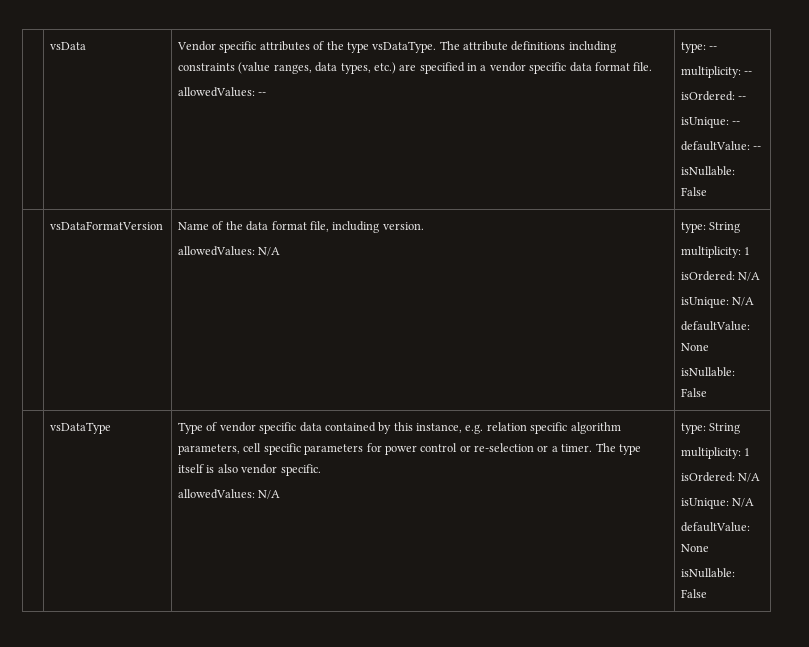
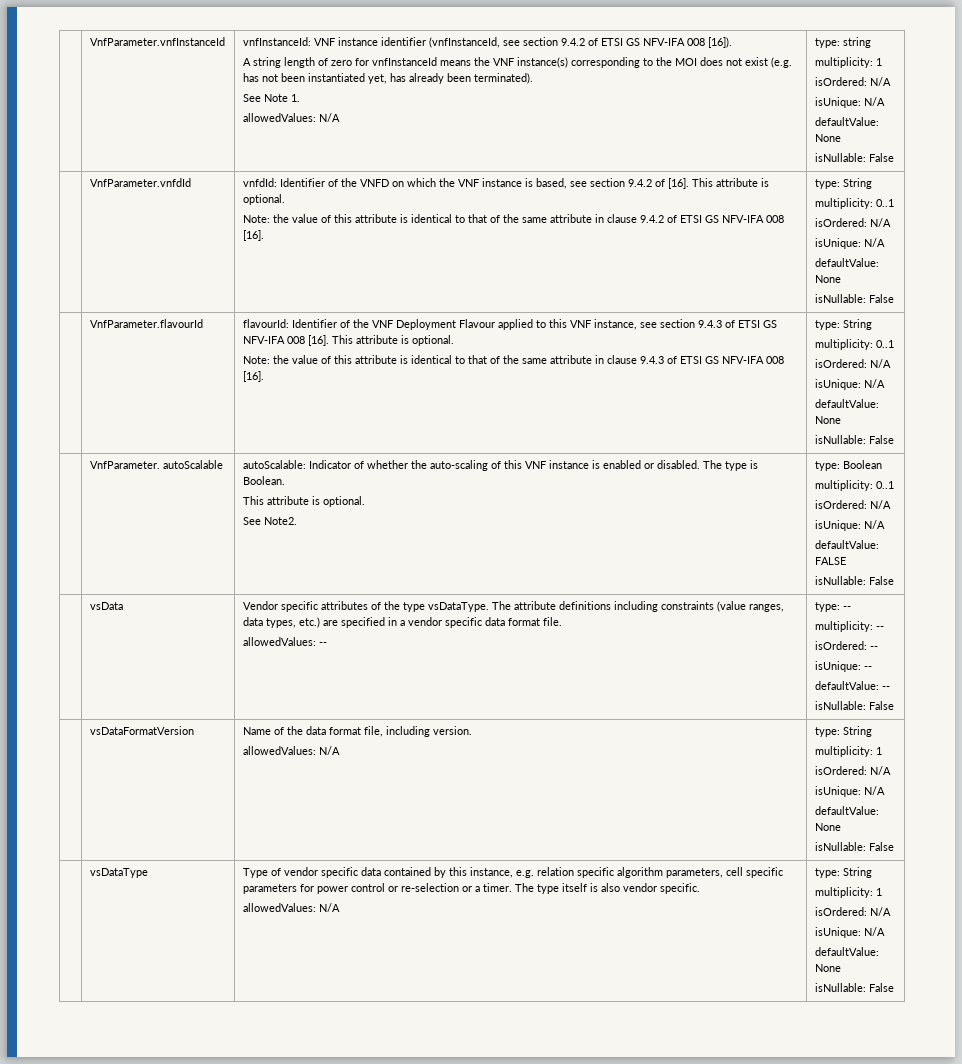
+ VnfParameter.vnfInstanceId | vnfInstanceId: VNF instance identifier (vnfInstanceId, see section 9.4.2 of ETSI GS NFV-IFA 008 [16]).
+ A string length of zero for vnfInstanceId means the VNF instance(s) corresponding to the MOI does not exist (e.g. has not been instantiated yet, has already been terminated).
+ See Note 1.
+ allowedValues: N/A | type: string
+ multiplicity: 1
+ isOrdered: N/A
+ isUnique: N/A
+ defaultValue: None
+ isNullable: False
+ | VnfParameter.vnfdId | vnfdId: Identifier of the VNFD on which the VNF instance is based, see section 9.4.2 of [16]. This attribute is optional.
+ Note: the value of this attribute is identical to that of the same attribute in clause 9.4.2 of ETSI GS NFV-IFA 008 [16]. | type: String
+ multiplicity: 0..1
+ isOrdered: N/A
+ isUnique: N/A
+ defaultValue: None
+ isNullable: False
+ | VnfParameter.flavourId | flavourId: Identifier of the VNF Deployment Flavour applied to this VNF instance, see section 9.4.3 of ETSI GS NFV-IFA 008 [16]. This attribute is optional.
+ Note: the value of this attribute is identical to that of the same attribute in clause 9.4.3 of ETSI GS NFV-IFA 008 [16]. | type: String
+ multiplicity: 0..1
+ isOrdered: N/A
+ isUnique: N/A
+ defaultValue: None
+ isNullable: False
+ | VnfParameter. autoScalable | autoScalable: Indicator of whether the auto-scaling of this VNF instance is enabled or disabled. The type is Boolean.
+ This attribute is optional.
+ See Note2. | type: Boolean
+ multiplicity: 0..1
+ isOrdered: N/A
+ isUnique: N/A
+ defaultValue: FALSE
+ isNullable: False

